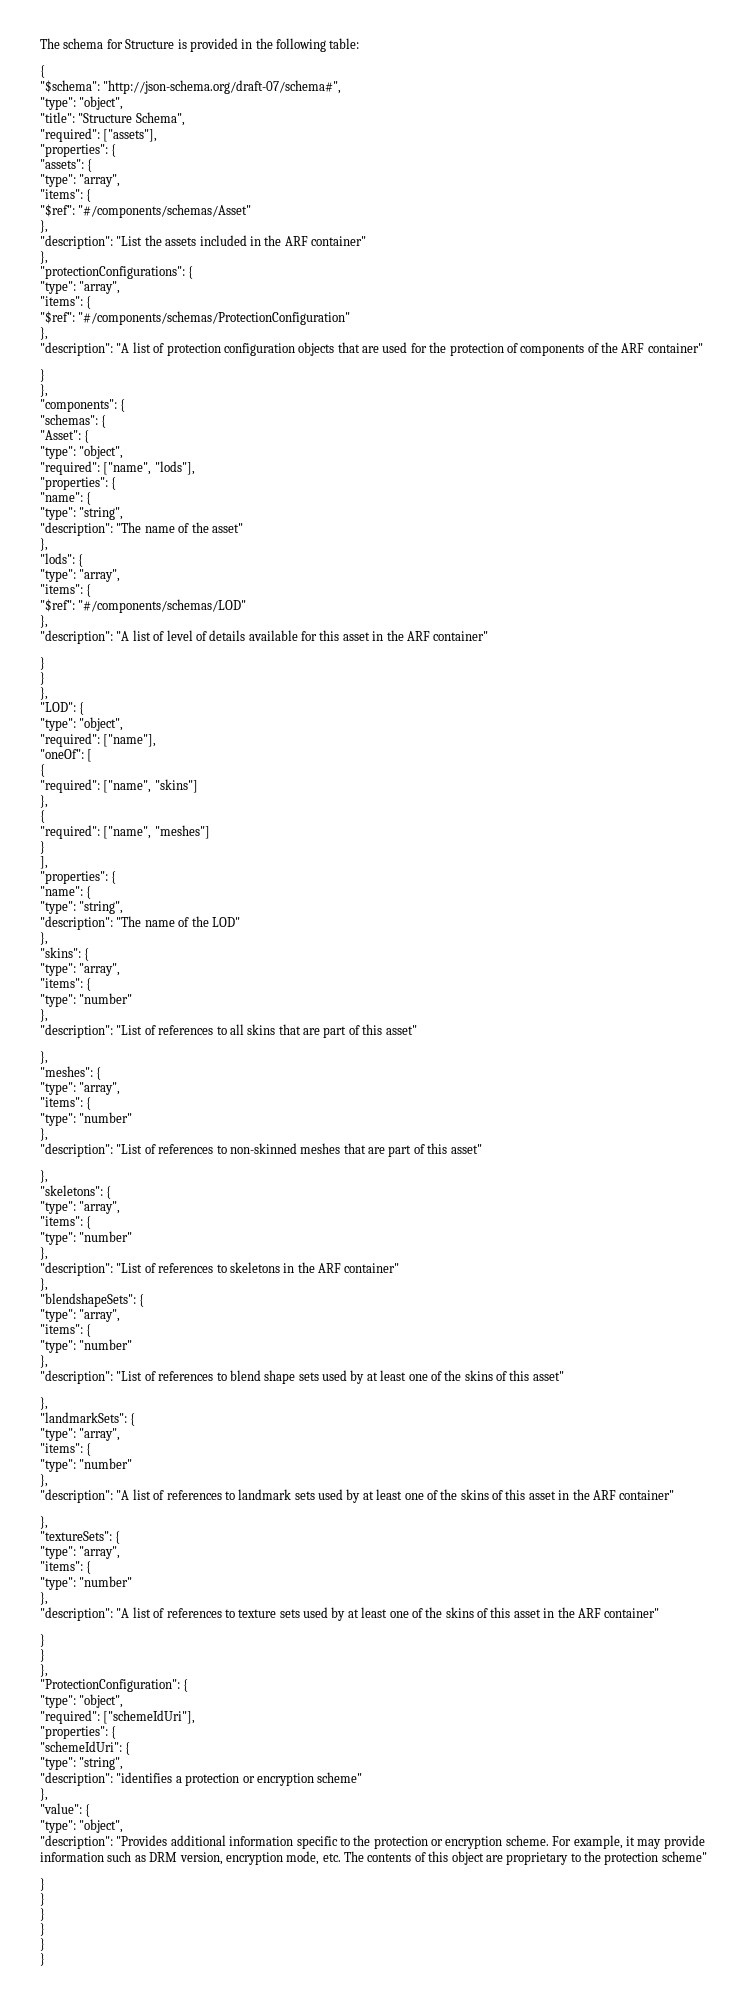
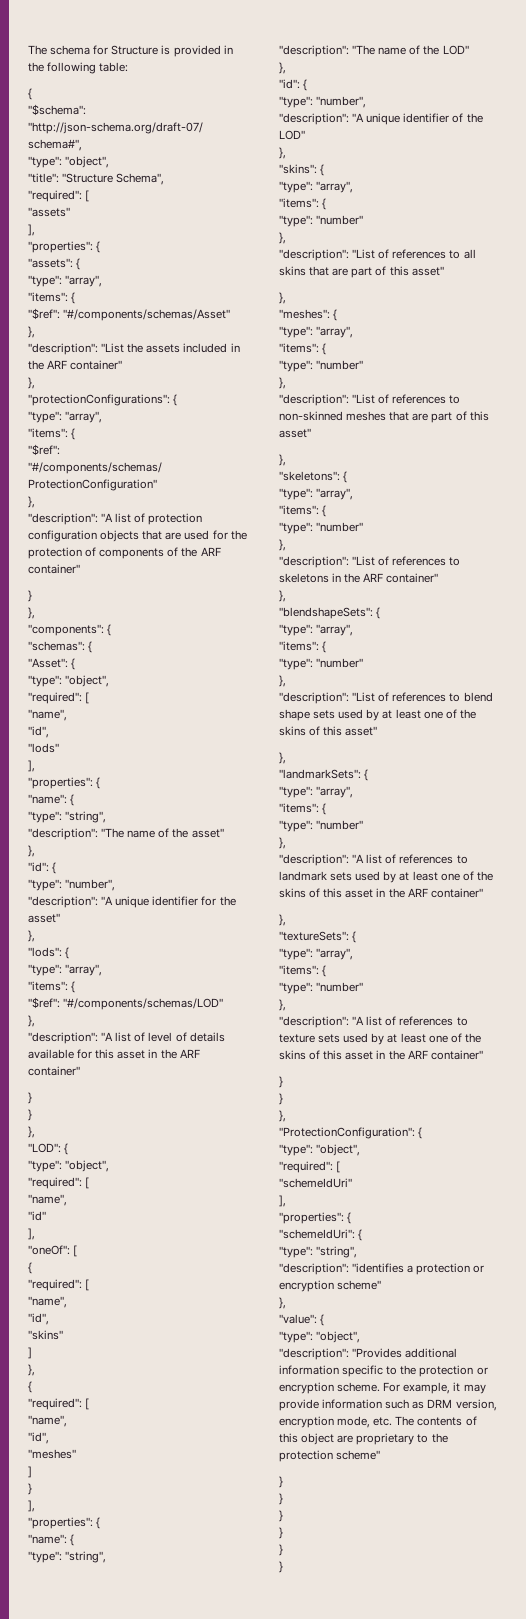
  "title": "Structure Schema",
- "required": ["assets"],
+ "required": [
+ "assets"
+ ],
  "Asset": {
  "type": "object",
- "required": ["name", "lods"],
+ "required": [
+ "name",
+ "id",
+ "lods"
+ ],
  "description": "The name of the asset"
+ },
+ "id": {
+ "type": "number",
+ "description": "A unique identifier for the asset"
  "LOD": {
  "type": "object",
- "required": ["name"],
+ "required": [
+ "name",
+ "id"
+ ],
  "oneOf": [
  {
- "required": ["name", "skins"]
+ "required": [
+ "name",
+ "id",
+ "skins"
+ ]
  },
  {
- "required": ["name", "meshes"]
+ "required": [
+ "name",
+ "id",
+ "meshes"
+ ]
  "description": "The name of the LOD"
+ },
+ "id": {
+ "type": "number",
+ "description": "A unique identifier of the LOD"
  "ProtectionConfiguration": {
  "type": "object",
- "required": ["schemeIdUri"],
+ "required": [
+ "schemeIdUri"
+ ],

